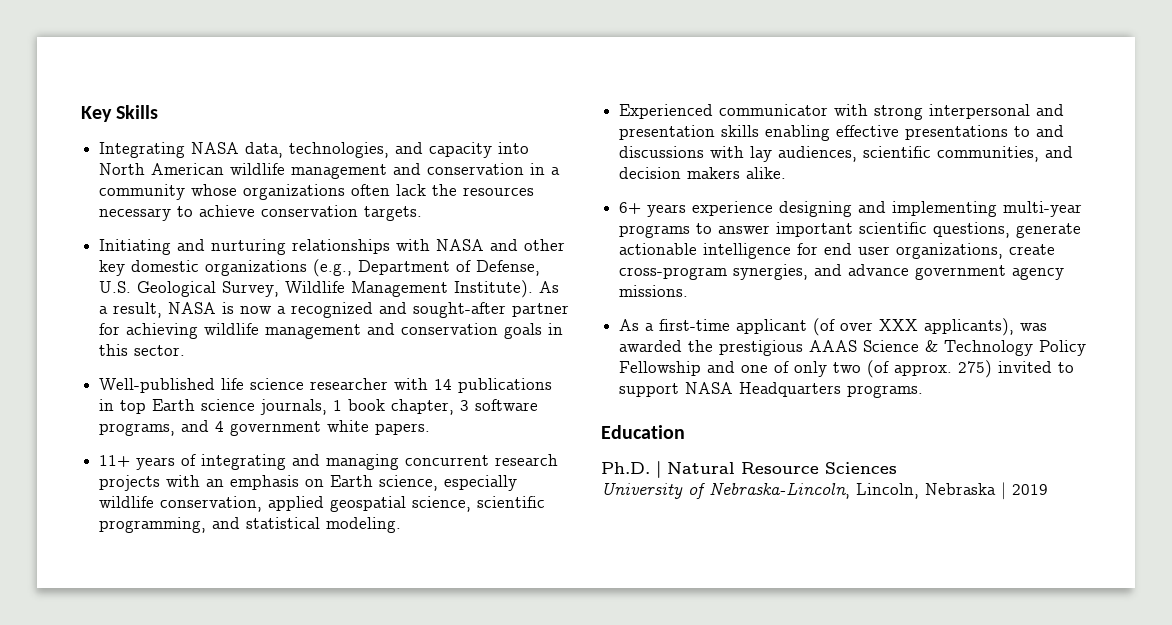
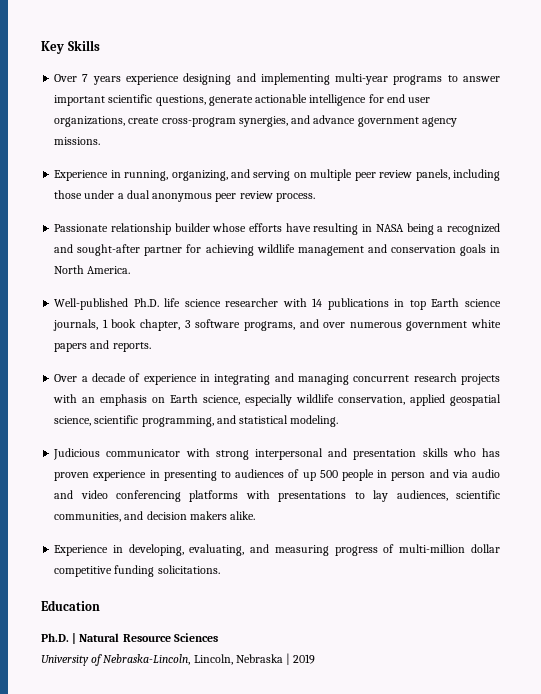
- Integrating NASA data, technologies, and capacity into North American wildlife management and conservation in a community whose organizations often lack the resources necessary to achieve conservation targets.
- Initiating and nurturing relationships with NASA and other key domestic organizations (e.g., Department of Defense, U.S. Geological Survey, Wildlife Management Institute). As a result, NASA is now a recognized and sought-after partner for achieving wildlife management and conservation goals in this sector.
- Well-published life science researcher with 14 publications in top Earth science journals, 1 book chapter, 3 software programs, and 4 government white papers.
- 11+ years of integrating and managing concurrent research projects with an emphasis on Earth science, especially wildlife conservation, applied geospatial science, scientific programming, and statistical modeling.
- Experienced communicator with strong interpersonal and presentation skills enabling effective presentations to and discussions with lay audiences, scientific communities, and decision makers alike.
- 6+ years experience designing and implementing multi-year programs to answer important scientific questions, generate actionable intelligence for end user organizations, create cross-program synergies, and advance government agency missions.
+ Over 7 years experience designing and implementing multi-year programs to answer important scientific questions, generate actionable intelligence for end user organizations, create cross-program synergies, and advance government agency missions.
- As a first-time applicant (of over XXX applicants), was awarded the prestigious AAAS Science & Technology Policy Fellowship and one of only two (of approx. 275) invited to support NASA Headquarters programs.
+ Experience in running, organizing, and serving on multiple peer review panels, including those under a dual anonymous peer review process.
+ Passionate relationship builder whose efforts have resulting in NASA being a recognized and sought-after partner for achieving wildlife management and conservation goals in North America.
+ Well-published Ph.D. life science researcher with 14 publications in top Earth science journals, 1 book chapter, 3 software programs, and over numerous government white papers and reports.
+ Over a decade of experience in integrating and managing concurrent research projects with an emphasis on Earth science, especially wildlife conservation, applied geospatial science, scientific programming, and statistical modeling.
+ Judicious communicator with strong interpersonal and presentation skills who has proven experience in presenting to audiences of up 500 people in person and via audio and video conferencing platforms with presentations to lay audiences, scientific communities, and decision makers alike.
+ Experience in developing, evaluating, and measuring progress of multi-million dollar competitive funding solicitations.

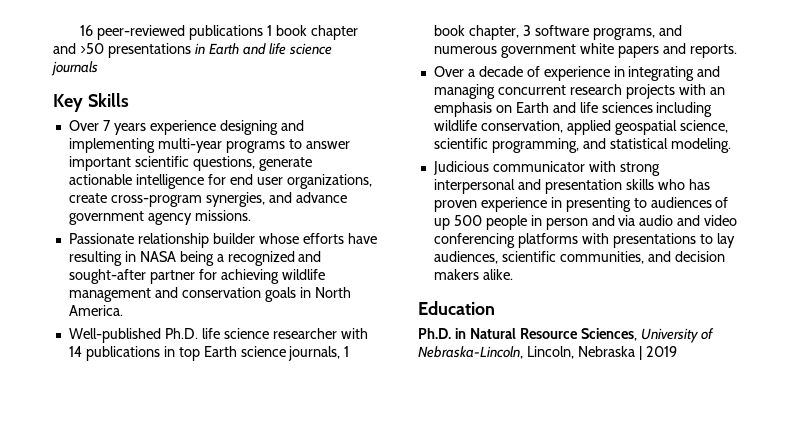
+ 16 peer-reviewed publications 1 book chapter and >50 presentations in Earth and life science journals
- Experience in running, organizing, and serving on multiple peer review panels, including those under a dual anonymous peer review process.
- Well-published Ph.D. life science researcher with 14 publications in top Earth science journals, 1 book chapter, 3 software programs, and over numerous government white papers and reports.
+ Well-published Ph.D. life science researcher with 14 publications in top Earth science journals, 1 book chapter, 3 software programs, and numerous government white papers and reports.
- Over a decade of experience in integrating and managing concurrent research projects with an emphasis on Earth science, especially wildlife conservation, applied geospatial science, scientific programming, and statistical modeling.
+ Over a decade of experience in integrating and managing concurrent research projects with an emphasis on Earth and life sciences including wildlife conservation, applied geospatial science, scientific programming, and statistical modeling.
- Experience in developing, evaluating, and measuring progress of multi-million dollar competitive funding solicitations.
- Ph.D. | Natural Resource Sciences
- University of Nebraska-Lincoln, Lincoln, Nebraska | 2019
+ Ph.D. in Natural Resource Sciences, University of Nebraska-Lincoln, Lincoln, Nebraska | 2019

